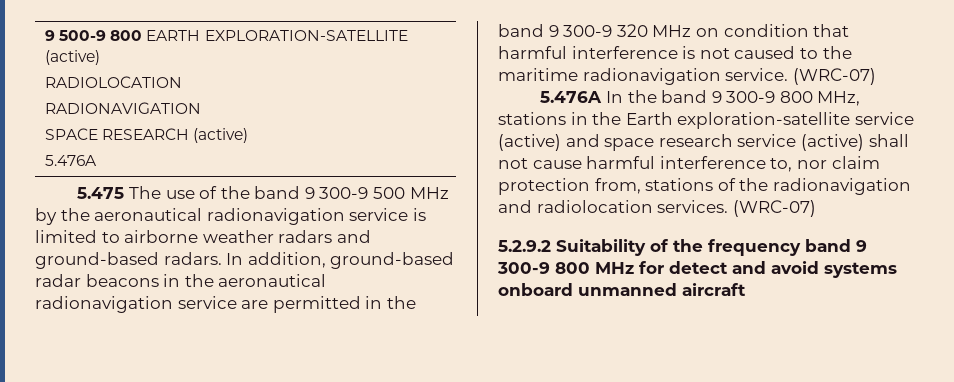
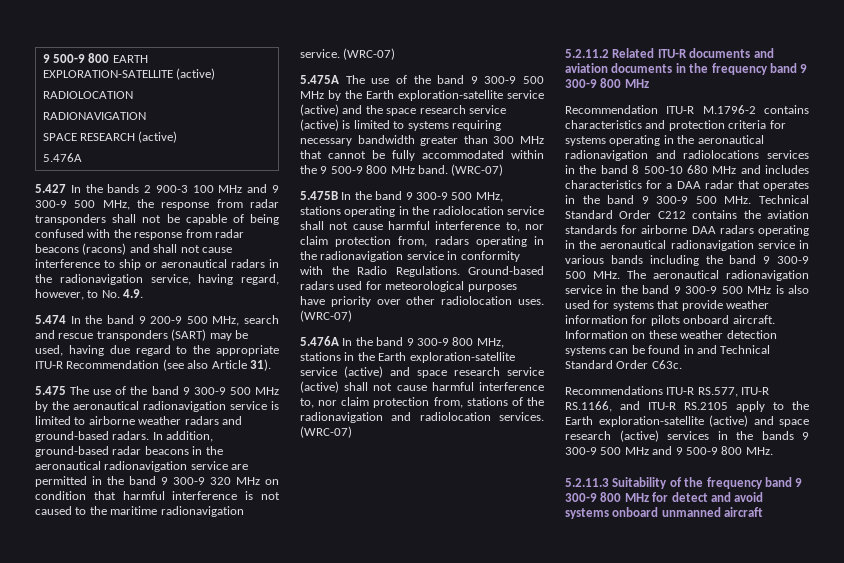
+ 5.427 In the bands 2 900-3 100 MHz and 9 300-9 500 MHz, the response from radar transponders shall not be capable of being confused with the response from radar beacons (racons) and shall not cause interference to ship or aeronautical radars in the radionavigation service, having regard, however, to No. 4.9.
+ 5.474 In the band 9 200-9 500 MHz, search and rescue transponders (SART) may be used, having due regard to the appropriate ITU-R Recommendation (see also Article 31).
+ 5.475A The use of the band 9 300-9 500 MHz by the Earth exploration-satellite service (active) and the space research service (active) is limited to systems requiring necessary bandwidth greater than 300 MHz that cannot be fully accommodated within the 9 500-9 800 MHz band. (WRC-07)
+ 5.475B In the band 9 300-9 500 MHz, stations operating in the radiolocation service shall not cause harmful interference to, nor claim protection from, radars operating in the radionavigation service in conformity with the Radio Regulations. Ground-based radars used for meteorological purposes have priority over other radiolocation uses. (WRC-07)
- 5.2.9.2 Suitability of the frequency band 9 300-9 800 MHz for detect and avoid systems onboard unmanned aircraft
+ 5.2.11.2 Related ITU-R documents and aviation documents in the frequency band 9 300-9 800 MHz
+ Recommendation ITU-R M.1796-2 contains characteristics and protection criteria for systems operating in the aeronautical radionavigation and radiolocations services in the band 8 500-10 680 MHz and includes characteristics for a DAA radar that operates in the band 9 300-9 500 MHz. Technical Standard Order C212 contains the aviation standards for airborne DAA radars operating in the aeronautical radionavigation service in various bands including the band 9 300-9 500 MHz. The aeronautical radionavigation service in the band 9 300-9 500 MHz is also used for systems that provide weather information for pilots onboard aircraft. Information on these weather detection systems can be found in and Technical Standard Order C63c.
+ Recommendations ITU-R RS.577, ITU-R RS.1166, and ITU-R RS.2105 apply to the Earth exploration-satellite (active) and space research (active) services in the bands 9 300-9 500 MHz and 9 500-9 800 MHz.
+ 5.2.11.3 Suitability of the frequency band 9 300-9 800 MHz for detect and avoid systems onboard unmanned aircraft

